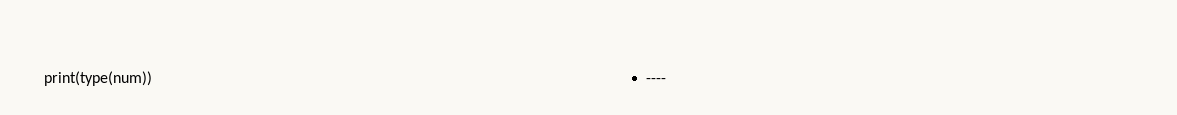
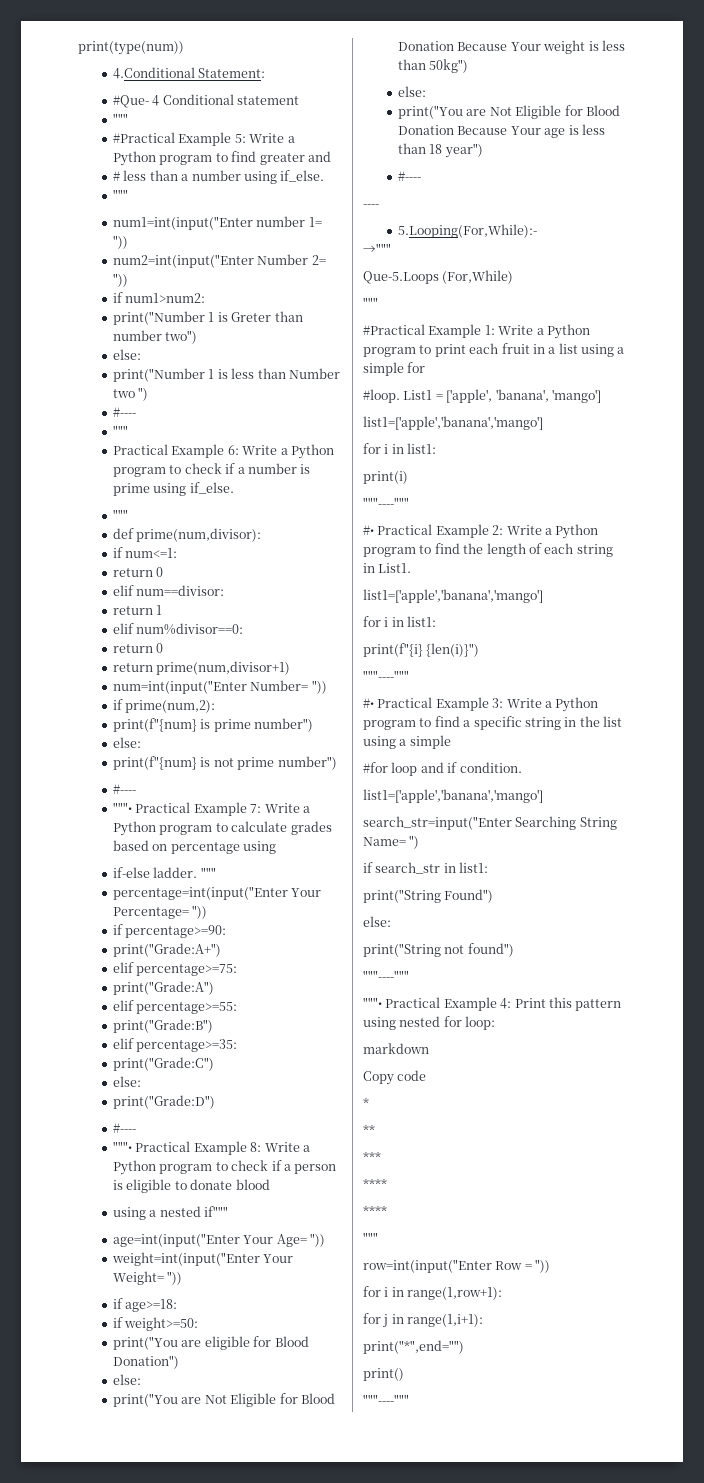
+ 4.Conditional Statement:
+ #Que- 4 Conditional statement
+ """
+ #Practical Example 5: Write a Python program to find greater and
+ # less than a number using if_else.
+ """
+ num1=int(input("Enter number 1= "))
+ num2=int(input("Enter Number 2= "))
+ if num1>num2:
+ print("Number 1 is Greter than number two")
+ else:
+ print("Number 1 is less than Number two ")
+ #----
+ """
+ Practical Example 6: Write a Python program to check if a number is prime using if_else.
+ """
+ def prime(num,divisor):
+ if num<=1:
+ return 0
+ elif num==divisor:
+ return 1
+ elif num%divisor==0:
+ return 0
+ return prime(num,divisor+1)
+ num=int(input("Enter Number= "))
+ if prime(num,2):
+ print(f"{num} is prime number")
+ else:
+ print(f"{num} is not prime number")
+ #----
+ """• Practical Example 7: Write a Python program to calculate grades based on percentage using
+ if-else ladder. """
+ percentage=int(input("Enter Your Percentage= "))
+ if percentage>=90:
+ print("Grade:A+")
+ elif percentage>=75:
+ print("Grade:A")
+ elif percentage>=55:
+ print("Grade:B")
+ elif percentage>=35:
+ print("Grade:C")
+ else:
+ print("Grade:D")
+ #----
+ """• Practical Example 8: Write a Python program to check if a person is eligible to donate blood
+ using a nested if"""
+ age=int(input("Enter Your Age= "))
+ weight=int(input("Enter Your Weight= "))
+ if age>=18:
+ if weight>=50:
+ print("You are eligible for Blood Donation")
+ else:
+ print("You are Not Eligible for Blood Donation Because Your weight is less than 50kg")
+ else:
+ print("You are Not Eligible for Blood Donation Because Your age is less than 18 year")
+ #----
  ----
+ 5.Looping(For,While):-
+ →"""
+ Que-5.Loops (For,While)
+ """
+ #Practical Example 1: Write a Python program to print each fruit in a list using a simple for
+ #loop. List1 = ['apple', 'banana', 'mango']
+ list1=['apple','banana','mango']
+ for i in list1:
+ print(i)
+ """----"""
+ #• Practical Example 2: Write a Python program to find the length of each string in List1.
+ list1=['apple','banana','mango']
+ for i in list1:
+ print(f"{i} {len(i)}")
+ """----"""
+ #• Practical Example 3: Write a Python program to find a specific string in the list using a simple
+ #for loop and if condition.
+ list1=['apple','banana','mango']
+ search_str=input("Enter Searching String Name= ")
+ if search_str in list1:
+ print("String Found")
+ else:
+ print("String not found")
+ """----"""
+ """• Practical Example 4: Print this pattern using nested for loop:
+ markdown
+ Copy code
+ *
+ **
+ ***
+ ****
+ ****
+ """
+ row=int(input("Enter Row = "))
+ for i in range(1,row+1):
+ for j in range(1,i+1):
+ print("*",end="")
+ print()
+ """----"""

